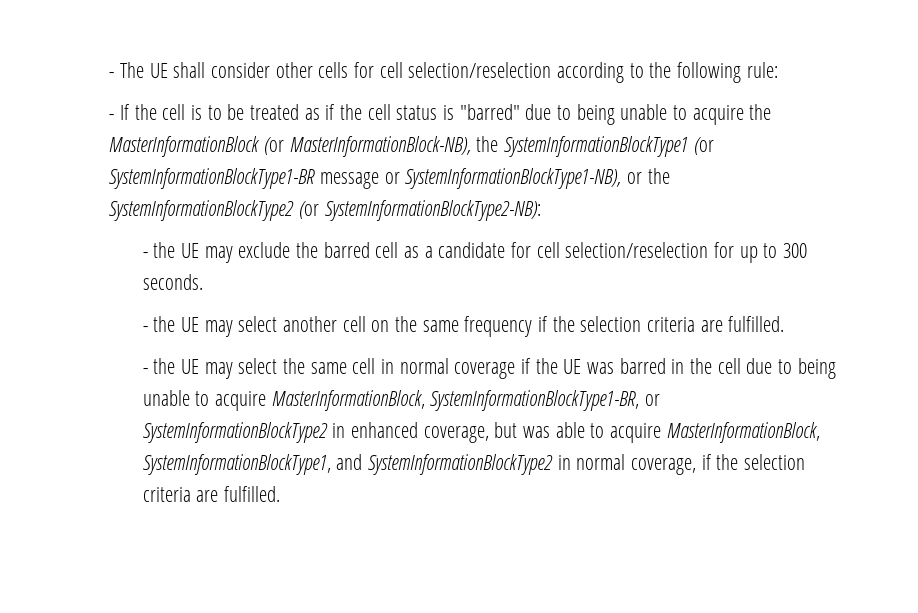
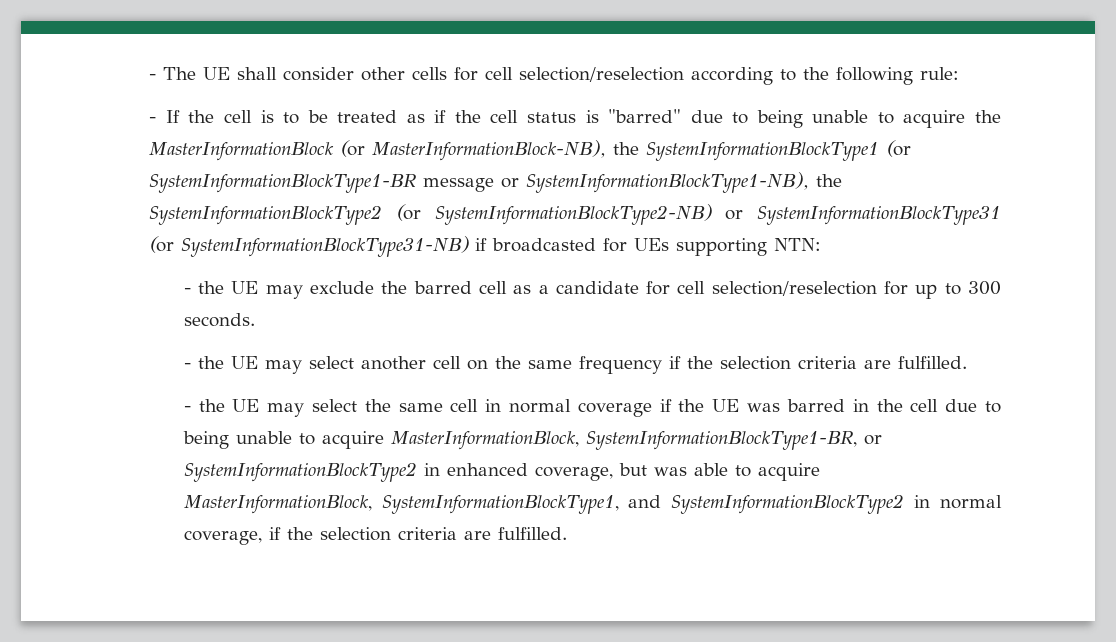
- - If the cell is to be treated as if the cell status is "barred" due to being unable to acquire the MasterInformationBlock (or MasterInformationBlock-NB), the SystemInformationBlockType1 (or SystemInformationBlockType1-BR message or SystemInformationBlockType1-NB), or the SystemInformationBlockType2 (or SystemInformationBlockType2-NB):
+ - If the cell is to be treated as if the cell status is "barred" due to being unable to acquire the MasterInformationBlock (or MasterInformationBlock-NB), the SystemInformationBlockType1 (or SystemInformationBlockType1-BR message or SystemInformationBlockType1-NB), the SystemInformationBlockType2 (or SystemInformationBlockType2-NB) or SystemInformationBlockType31 (or SystemInformationBlockType31-NB) if broadcasted for UEs supporting NTN:

